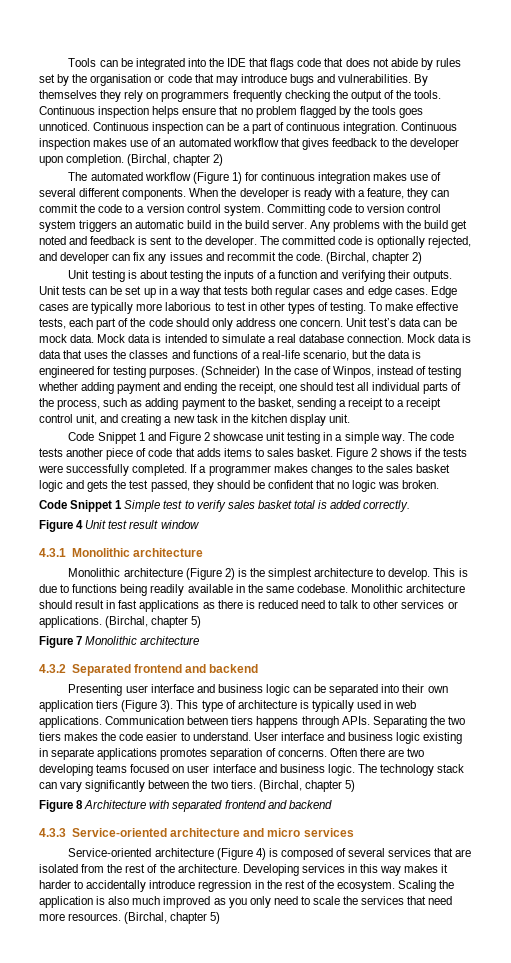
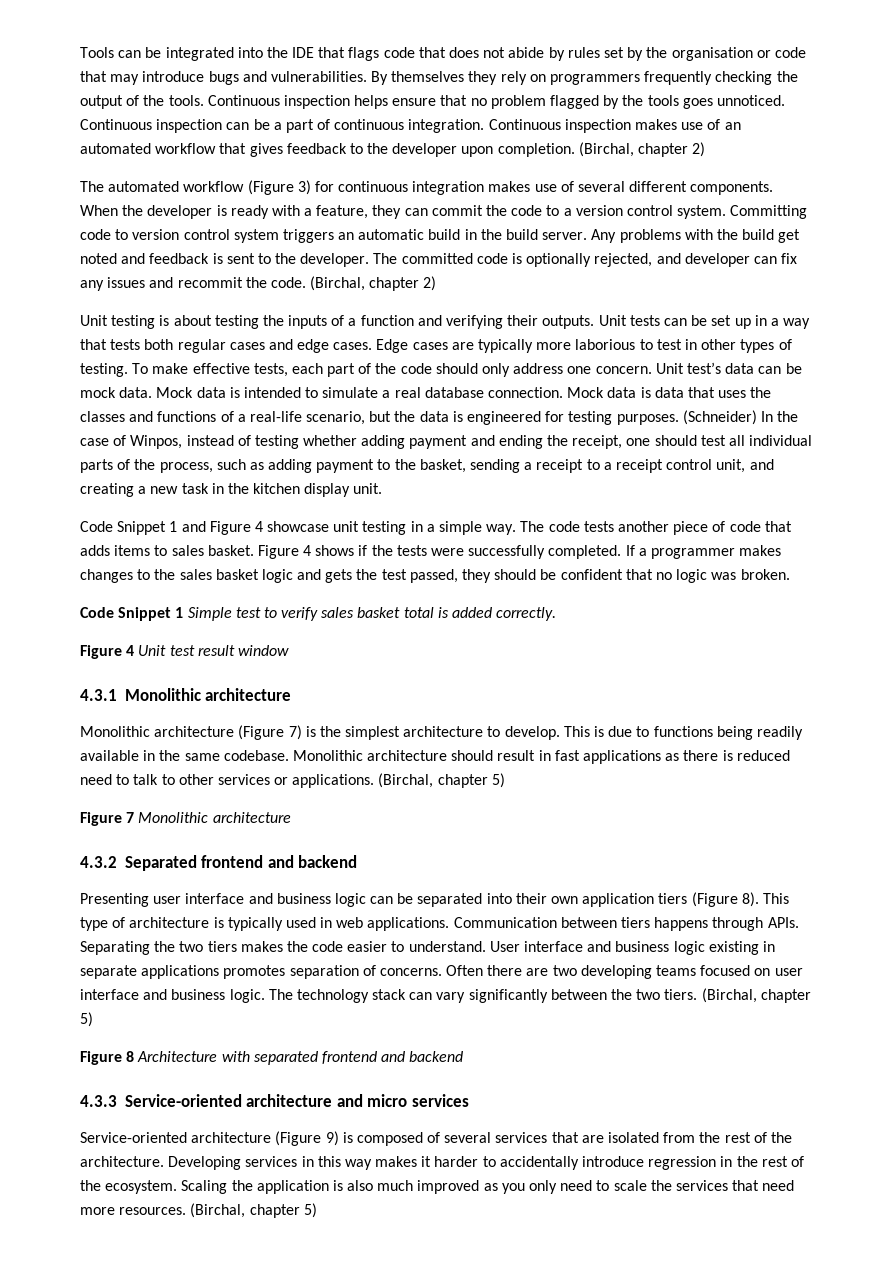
- The automated workflow (Figure 1) for continuous integration makes use of several different components.
+ The automated workflow (Figure 3) for continuous integration makes use of several different components.
- Code Snippet 1 and Figure 2 showcase unit testing in a simple way.
+ Code Snippet 1 and Figure 4 showcase unit testing in a simple way.
- Figure 2 shows if the tests were successfully completed.
+ Figure 4 shows if the tests were successfully completed.
- Monolithic architecture (Figure 2) is the simplest architecture to develop.
+ Monolithic architecture (Figure 7) is the simplest architecture to develop.
- Presenting user interface and business logic can be separated into their own application tiers (Figure 3).
+ Presenting user interface and business logic can be separated into their own application tiers (Figure 8).
- Service-oriented architecture (Figure 4) is composed of several services that are isolated from the rest of the architecture.
+ Service-oriented architecture (Figure 9) is composed of several services that are isolated from the rest of the architecture.

